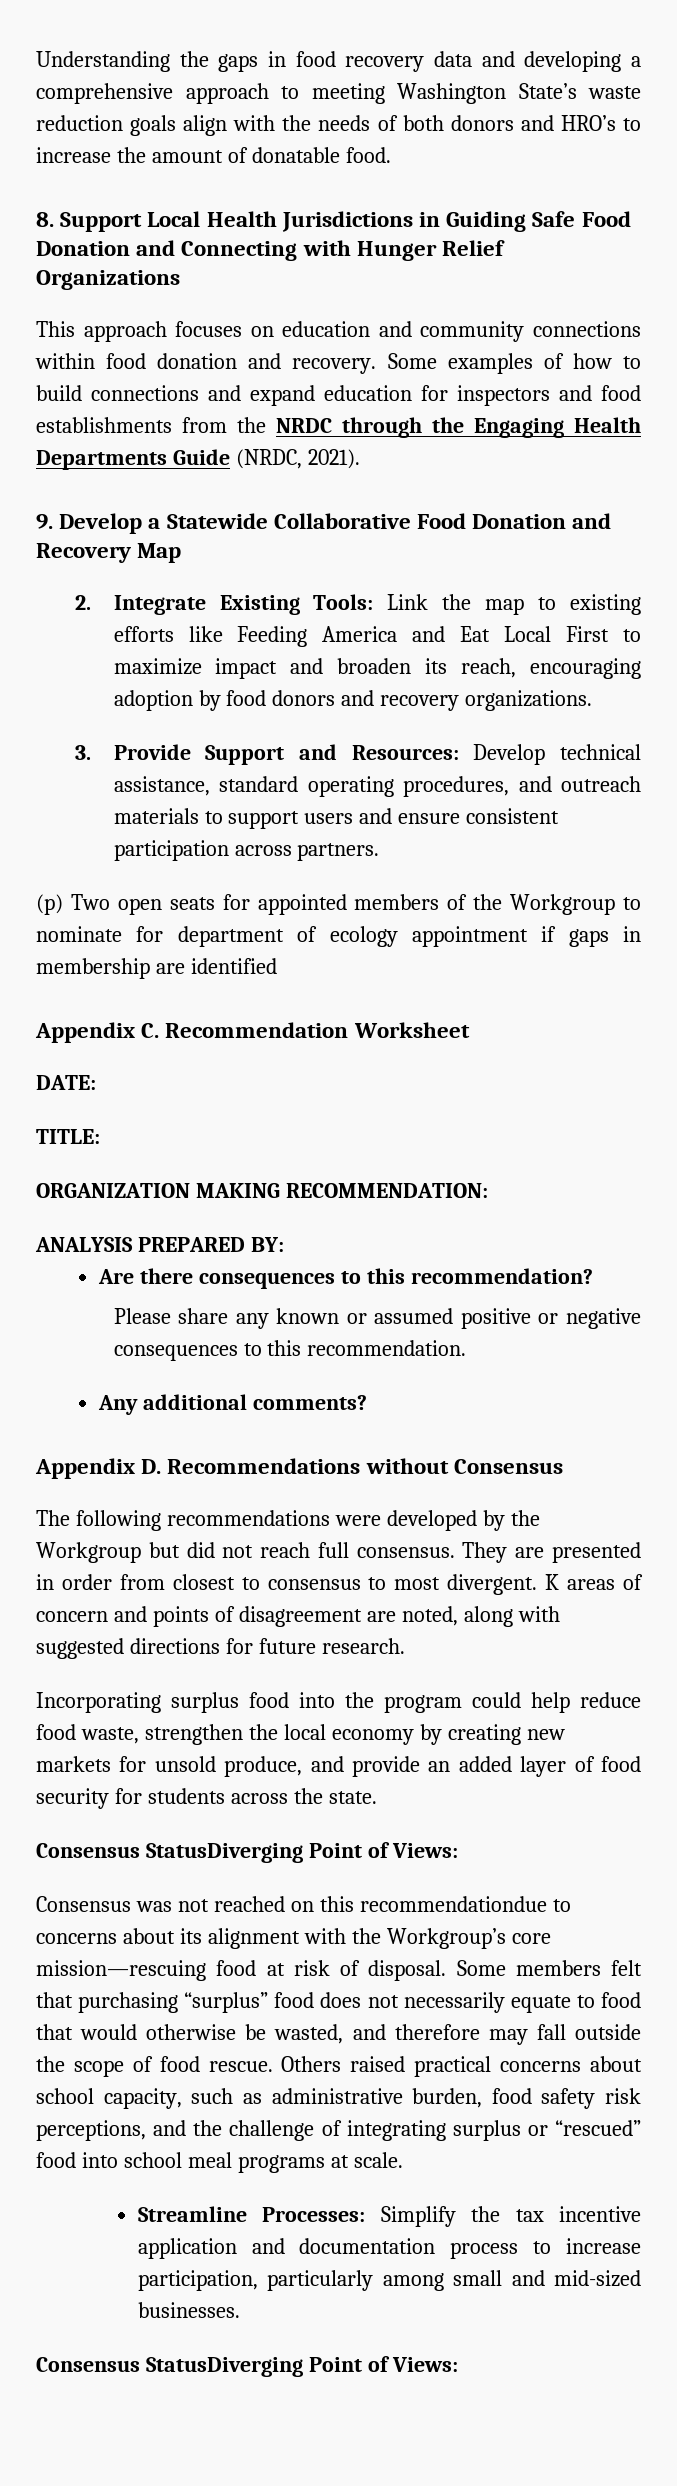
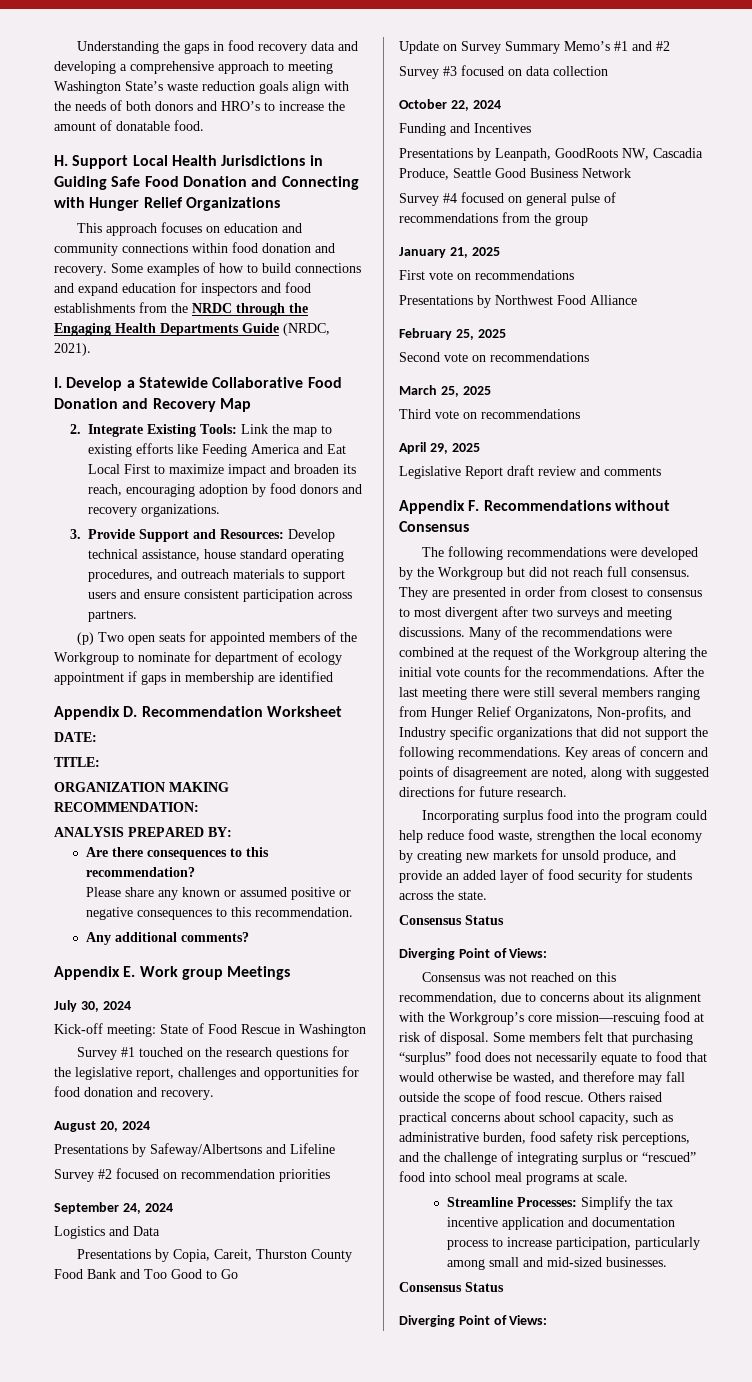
- 8. Support Local Health Jurisdictions in Guiding Safe Food Donation and Connecting with Hunger Relief Organizations
+ H. Support Local Health Jurisdictions in Guiding Safe Food Donation and Connecting with Hunger Relief Organizations
- 9. Develop a Statewide Collaborative Food Donation and Recovery Map
+ I. Develop a Statewide Collaborative Food Donation and Recovery Map
- 3. Provide Support and Resources: Develop technical assistance, standard operating procedures, and outreach materials to support users and ensure consistent participation across partners.
+ 3. Provide Support and Resources: Develop technical assistance, house standard operating procedures, and outreach materials to support users and ensure consistent participation across partners.
- Appendix C. Recommendation Worksheet
+ Appendix D. Recommendation Worksheet
- Appendix D. Recommendations without Consensus
+ Appendix E. Work group Meetings
+ July 30, 2024
+ Kick-off meeting: State of Food Rescue in Washington
+ Survey #1 touched on the research questions for the legislative report, challenges and opportunities for food donation and recovery.
+ August 20, 2024
+ Presentations by Safeway/Albertsons and Lifeline
+ Survey #2 focused on recommendation priorities
+ September 24, 2024
+ Logistics and Data
+ Presentations by Copia, Careit, Thurston County Food Bank and Too Good to Go
+ Update on Survey Summary Memo’s #1 and #2
+ Survey #3 focused on data collection
+ October 22, 2024
+ Funding and Incentives
+ Presentations by Leanpath, GoodRoots NW, Cascadia Produce, Seattle Good Business Network
+ Survey #4 focused on general pulse of recommendations from the group
+ January 21, 2025
+ First vote on recommendations
+ Presentations by Northwest Food Alliance
+ February 25, 2025
+ Second vote on recommendations
+ March 25, 2025
+ Third vote on recommendations
+ April 29, 2025
+ Legislative Report draft review and comments
+ Appendix F. Recommendations without Consensus
- They are presented in order from closest to consensus to most divergent. K areas of concern and points of disagreement are noted, along with suggested directions for future research.
+ They are presented in order from closest to consensus to most divergent after two surveys and meeting discussions. Many of the recommendations were combined at the request of the Workgroup altering the initial vote counts for the recommendations. After the last meeting there were still several members ranging from Hunger Relief Organizatons, Non-profits, and Industry specific organizations that did not support the following recommendations. Key areas of concern and points of disagreement are noted, along with suggested directions for future research.
  Incorporating surplus food into the program could help reduce food waste, strengthen the local economy by creating new markets for unsold produce, and provide an added layer of food security for students across the state.
- Consensus StatusDiverging Point of Views:
+ Consensus Status
+ Diverging Point of Views:
- Consensus was not reached on this recommendationdue to concerns about its alignment with the Workgroup’s core mission—rescuing food at risk of disposal.
+ Consensus was not reached on this recommendation, due to concerns about its alignment with the Workgroup’s core mission—rescuing food at risk of disposal.
  Streamline Processes: Simplify the tax incentive application and documentation process to increase participation, particularly among small and mid-sized businesses.
- Consensus StatusDiverging Point of Views:
+ Consensus Status
+ Diverging Point of Views:

